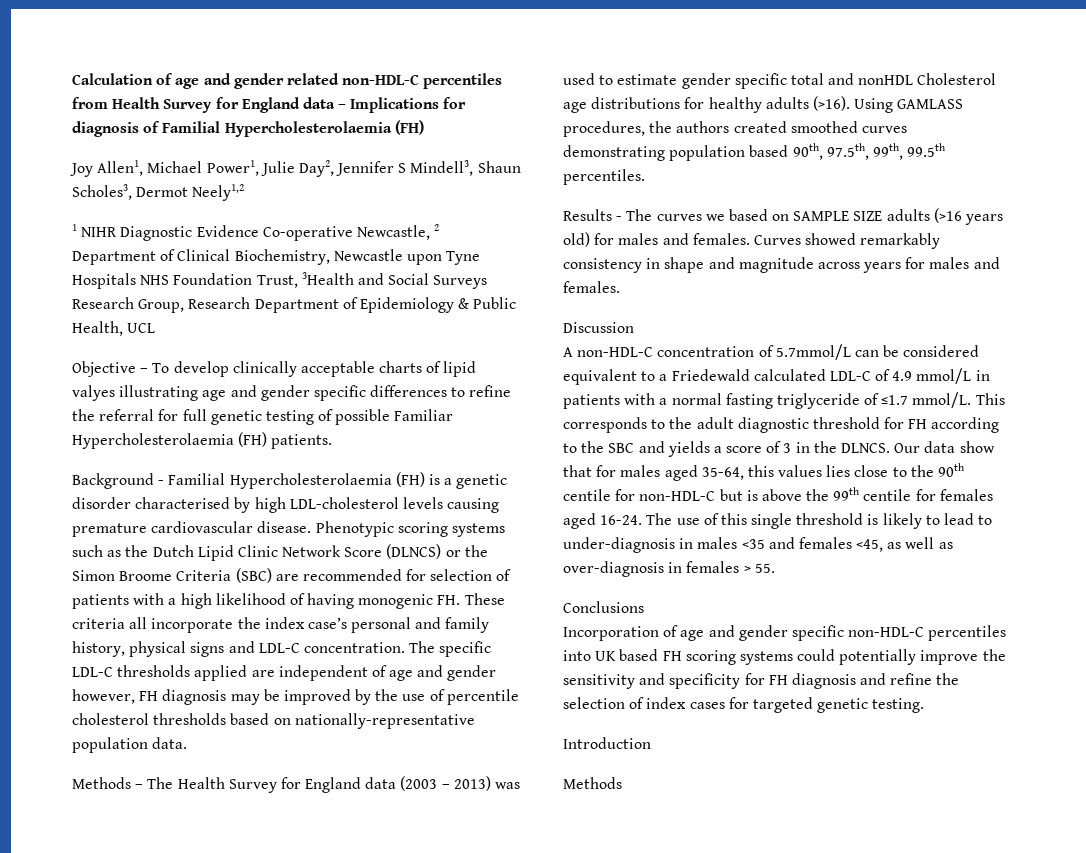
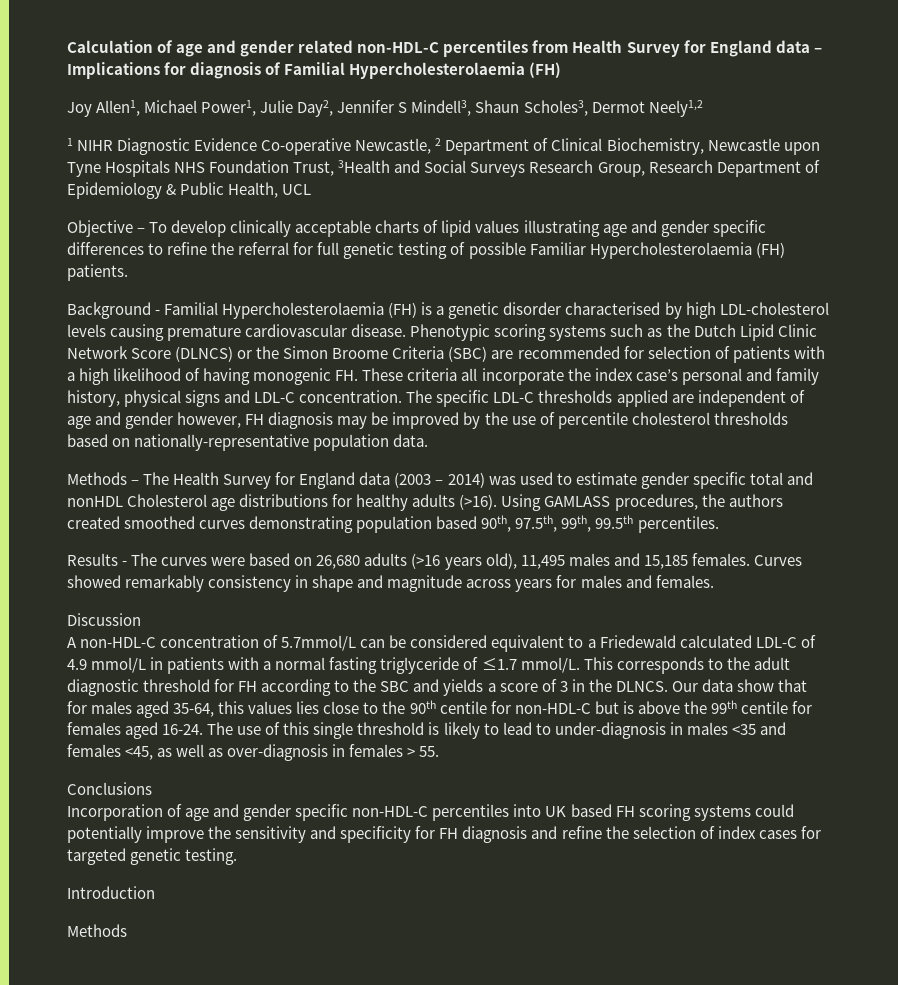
- Objective – To develop clinically acceptable charts of lipid valyes illustrating age and gender specific differences to refine the referral for full genetic testing of possible Familiar Hypercholesterolaemia (FH) patients.
+ Objective – To develop clinically acceptable charts of lipid values illustrating age and gender specific differences to refine the referral for full genetic testing of possible Familiar Hypercholesterolaemia (FH) patients.
- Methods – The Health Survey for England data (2003 – 2013) was used to estimate gender specific total and nonHDL Cholesterol age distributions for healthy adults (>16).
+ Methods – The Health Survey for England data (2003 – 2014) was used to estimate gender specific total and nonHDL Cholesterol age distributions for healthy adults (>16).
- Results - The curves we based on SAMPLE SIZE adults (>16 years old) for males and females.
+ Results - The curves were based on 26,680 adults (>16 years old), 11,495 males and 15,185 females.

